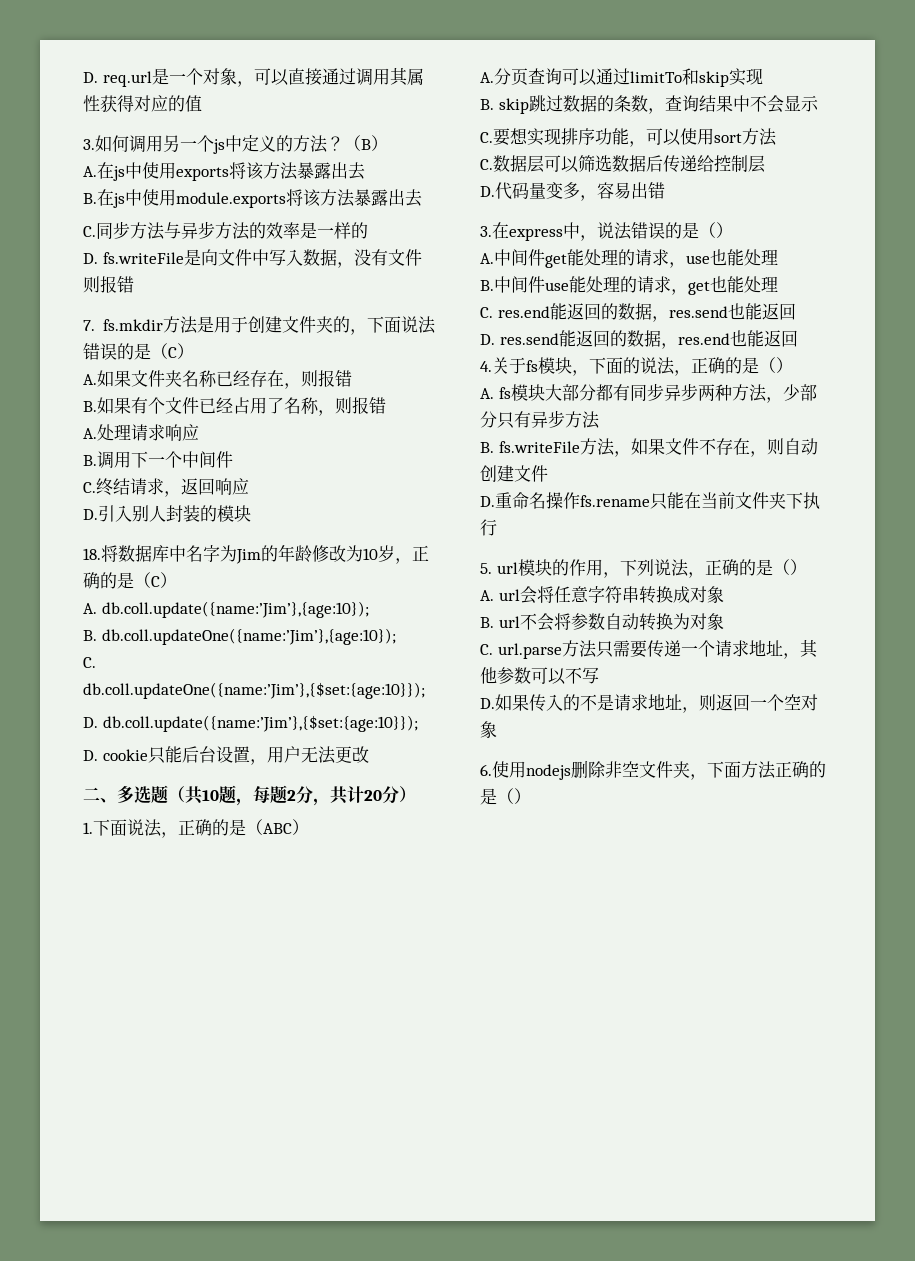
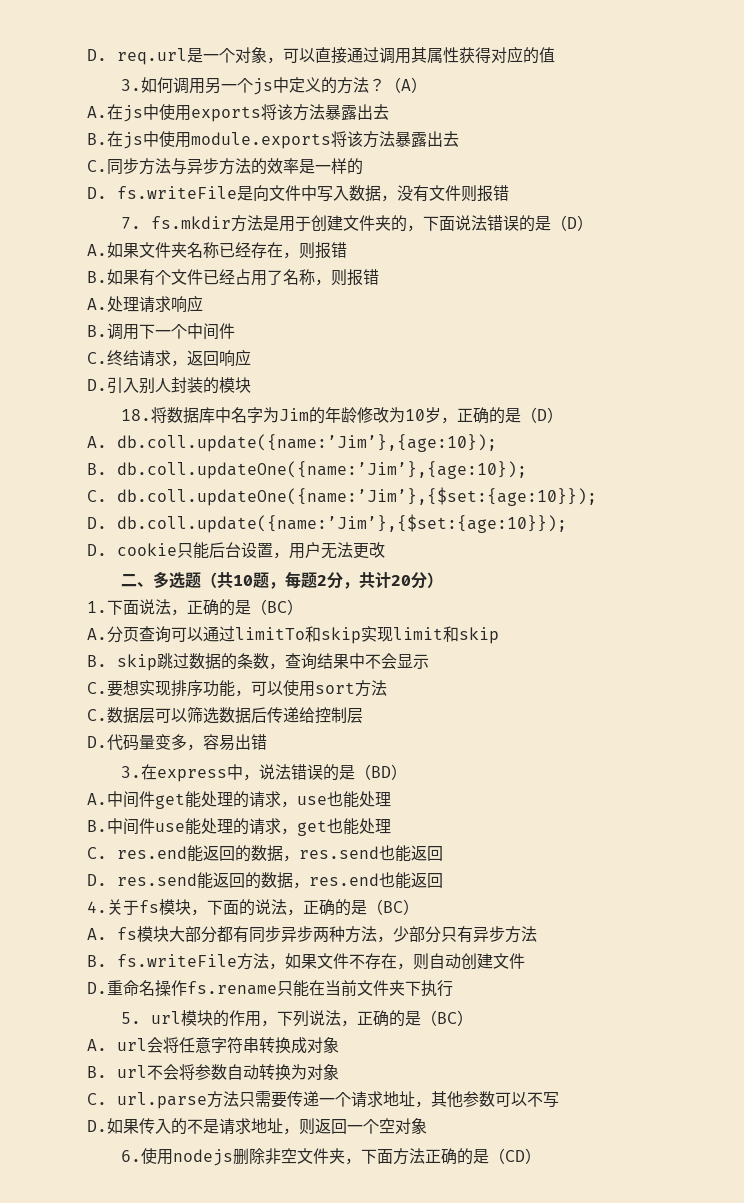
- （B）
+ （A）
- 7. fs.mkdir方法是用于创建文件夹的，下面说法错误的是（C）
+ 7. fs.mkdir方法是用于创建文件夹的，下面说法错误的是（D）
- 18.将数据库中名字为Jim的年龄修改为10岁，正确的是（C）
+ 18.将数据库中名字为Jim的年龄修改为10岁，正确的是（D）
- 1.下面说法，正确的是（ABC）
+ 1.下面说法，正确的是（BC）
- A.分页查询可以通过limitTo和skip实现
+ A.分页查询可以通过limitTo和skip实现limit和skip
- 3.在express中，说法错误的是（）
+ 3.在express中，说法错误的是（BD）
- 4.关于fs模块，下面的说法，正确的是（）
+ 4.关于fs模块，下面的说法，正确的是（BC）
- 5. url模块的作用，下列说法，正确的是（）
+ 5. url模块的作用，下列说法，正确的是（BC）
- 6.使用nodejs删除非空文件夹，下面方法正确的是（）
+ 6.使用nodejs删除非空文件夹，下面方法正确的是（CD）

